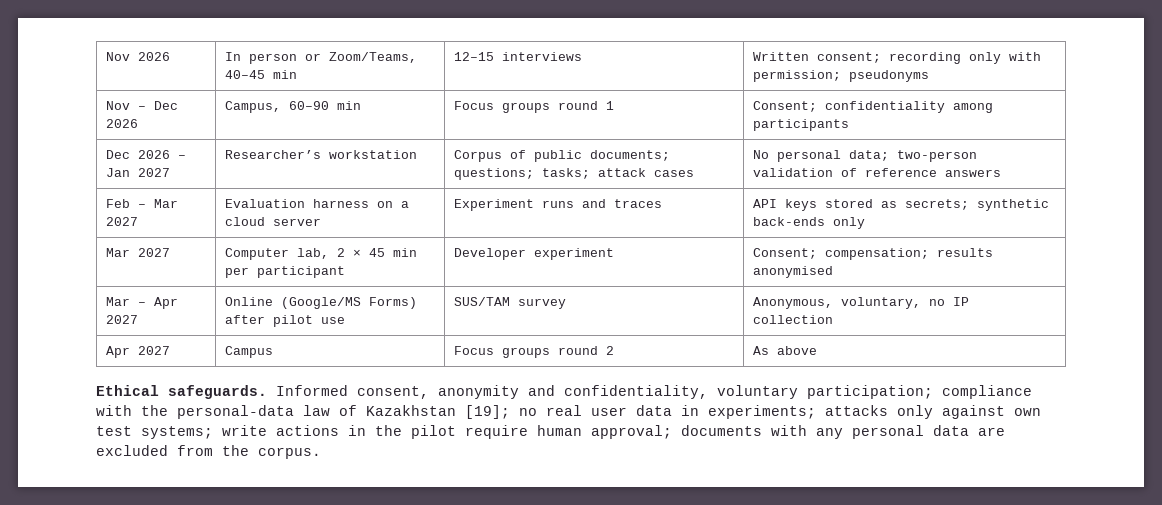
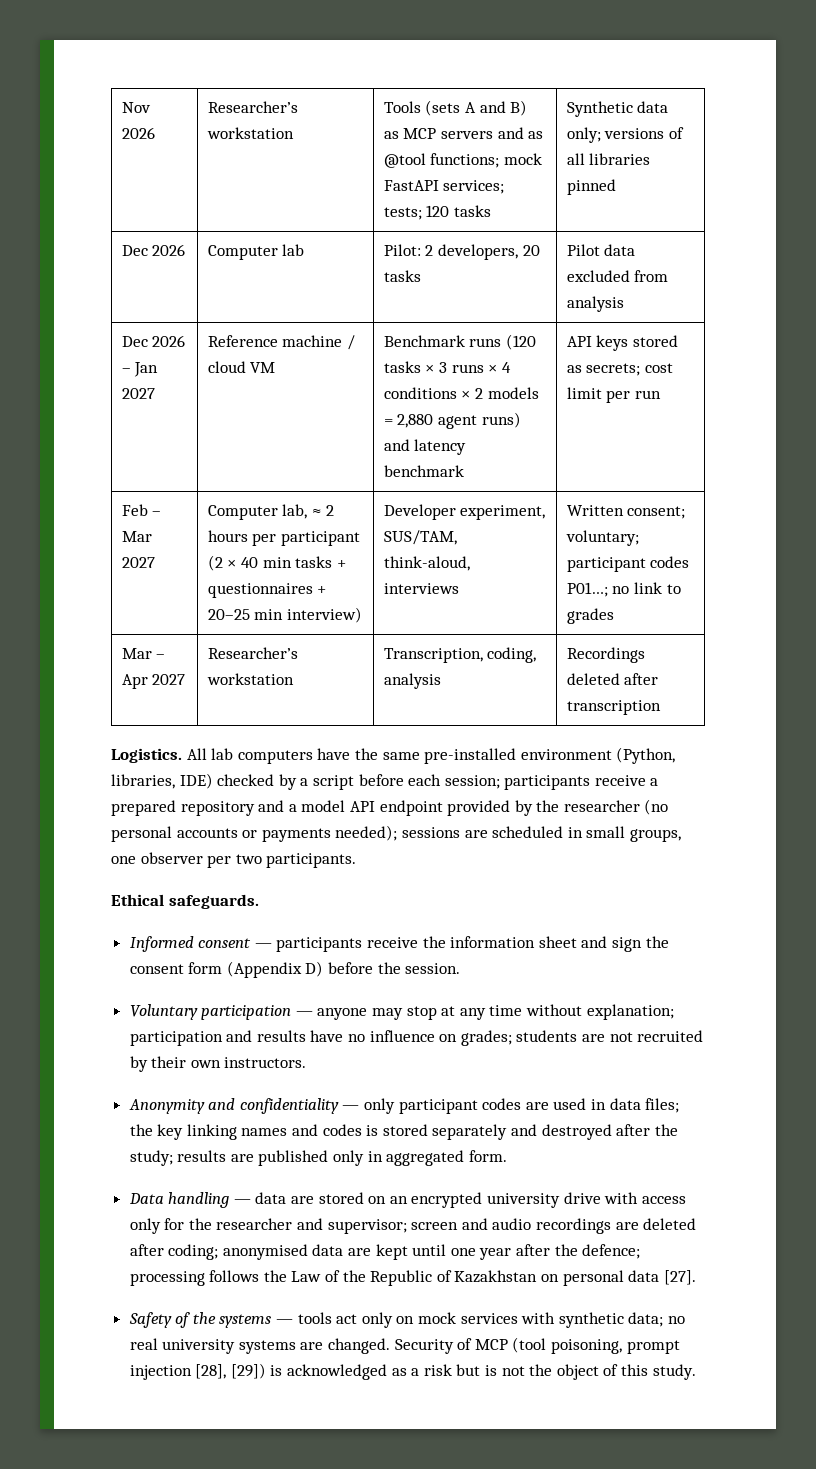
- Nov 2026 | In person or Zoom/Teams, 40–45 min | 12–15 interviews | Written consent; recording only with permission; pseudonyms
- Nov – Dec 2026 | Campus, 60–90 min | Focus groups round 1 | Consent; confidentiality among participants
+ Nov 2026 | Researcher’s workstation | Tools (sets A and B) as MCP servers and as @tool functions; mock FastAPI services; tests; 120 tasks | Synthetic data only; versions of all libraries pinned
+ Dec 2026 | Computer lab | Pilot: 2 developers, 20 tasks | Pilot data excluded from analysis
- Dec 2026 – Jan 2027 | Researcher’s workstation | Corpus of public documents; questions; tasks; attack cases | No personal data; two-person validation of reference answers
- Feb – Mar 2027 | Evaluation harness on a cloud server | Experiment runs and traces | API keys stored as secrets; synthetic back-ends only
- Mar 2027 | Computer lab, 2 × 45 min per participant | Developer experiment | Consent; compensation; results anonymised
- Mar – Apr 2027 | Online (Google/MS Forms) after pilot use | SUS/TAM survey | Anonymous, voluntary, no IP collection
- Apr 2027 | Campus | Focus groups round 2 | As above
- Ethical safeguards. Informed consent, anonymity and confidentiality, voluntary participation; compliance with the personal-data law of Kazakhstan [19]; no real user data in experiments; attacks only against own test systems; write actions in the pilot require human approval; documents with any personal data are excluded from the corpus.
+ Dec 2026 – Jan 2027 | Reference machine / cloud VM | Benchmark runs (120 tasks × 3 runs × 4 conditions × 2 models = 2,880 agent runs) and latency benchmark | API keys stored as secrets; cost limit per run
+ Feb – Mar 2027 | Computer lab, ≈ 2 hours per participant (2 × 40 min tasks + questionnaires + 20–25 min interview) | Developer experiment, SUS/TAM, think-aloud, interviews | Written consent; voluntary; participant codes P01…; no link to grades
+ Mar – Apr 2027 | Researcher’s workstation | Transcription, coding, analysis | Recordings deleted after transcription
+ Logistics. All lab computers have the same pre-installed environment (Python, libraries, IDE) checked by a script before each session; participants receive a prepared repository and a model API endpoint provided by the researcher (no personal accounts or payments needed); sessions are scheduled in small groups, one observer per two participants.
+ Ethical safeguards.
+ Informed consent — participants receive the information sheet and sign the consent form (Appendix D) before the session.
+ Voluntary participation — anyone may stop at any time without explanation; participation and results have no influence on grades; students are not recruited by their own instructors.
+ Anonymity and confidentiality — only participant codes are used in data files; the key linking names and codes is stored separately and destroyed after the study; results are published only in aggregated form.
+ Data handling — data are stored on an encrypted university drive with access only for the researcher and supervisor; screen and audio recordings are deleted after coding; anonymised data are kept until one year after the defence; processing follows the Law of the Republic of Kazakhstan on personal data [27].
+ Safety of the systems — tools act only on mock services with synthetic data; no real university systems are changed. Security of MCP (tool poisoning, prompt injection [28], [29]) is acknowledged as a risk but is not the object of this study.

